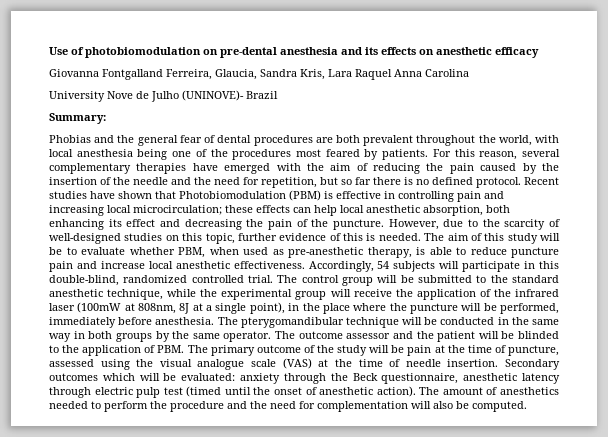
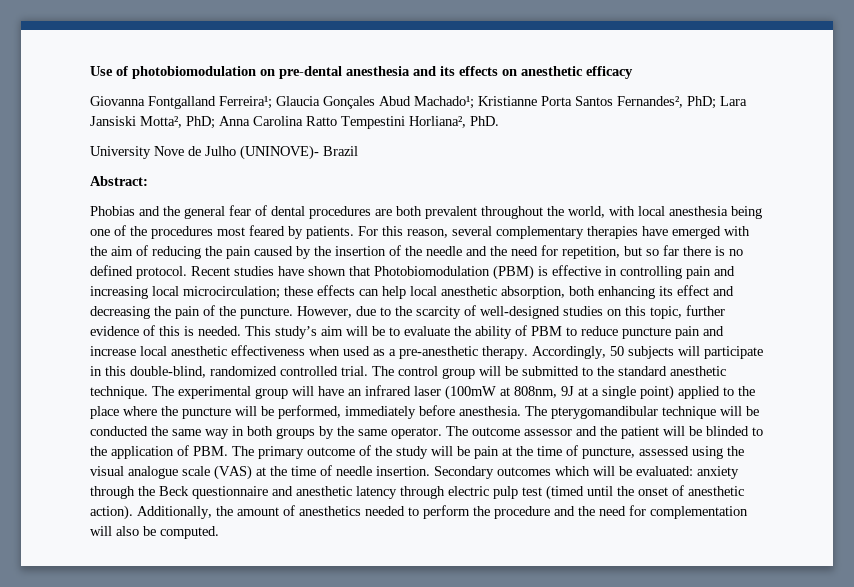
- Giovanna Fontgalland Ferreira, Glaucia, Sandra Kris, Lara Raquel Anna Carolina
+ Giovanna Fontgalland Ferreira¹; Glaucia Gonçales Abud Machado¹; Kristianne Porta Santos Fernandes², PhD; Lara Jansiski Motta², PhD; Anna Carolina Ratto Tempestini Horliana², PhD.
- Summary:
+ Abstract:
- The aim of this study will be to evaluate whether PBM, when used as pre-anesthetic therapy, is able to reduce puncture pain and increase local anesthetic effectiveness. Accordingly, 54 subjects will participate in this double-blind, randomized controlled trial.
+ This study’s aim will be to evaluate the ability of PBM to reduce puncture pain and increase local anesthetic effectiveness when used as a pre-anesthetic therapy. Accordingly, 50 subjects will participate in this double-blind, randomized controlled trial.
- The control group will be submitted to the standard anesthetic technique, while the experimental group will receive the application of the infrared laser (100mW at 808nm, 8J at a single point), in the place where the puncture will be performed, immediately before anesthesia.
+ The control group will be submitted to the standard anesthetic technique. The experimental group will have an infrared laser (100mW at 808nm, 9J at a single point) applied to the place where the puncture will be performed, immediately before anesthesia.
- The pterygomandibular technique will be conducted in the same way in both groups by the same operator.
+ The pterygomandibular technique will be conducted the same way in both groups by the same operator.
- Secondary outcomes which will be evaluated: anxiety through the Beck questionnaire, anesthetic latency through electric pulp test (timed until the onset of anesthetic action).
+ Secondary outcomes which will be evaluated: anxiety through the Beck questionnaire and anesthetic latency through electric pulp test (timed until the onset of anesthetic action).
- The amount of anesthetics needed to perform the procedure and the need for complementation will also be computed.
+ Additionally, the amount of anesthetics needed to perform the procedure and the need for complementation will also be computed.

